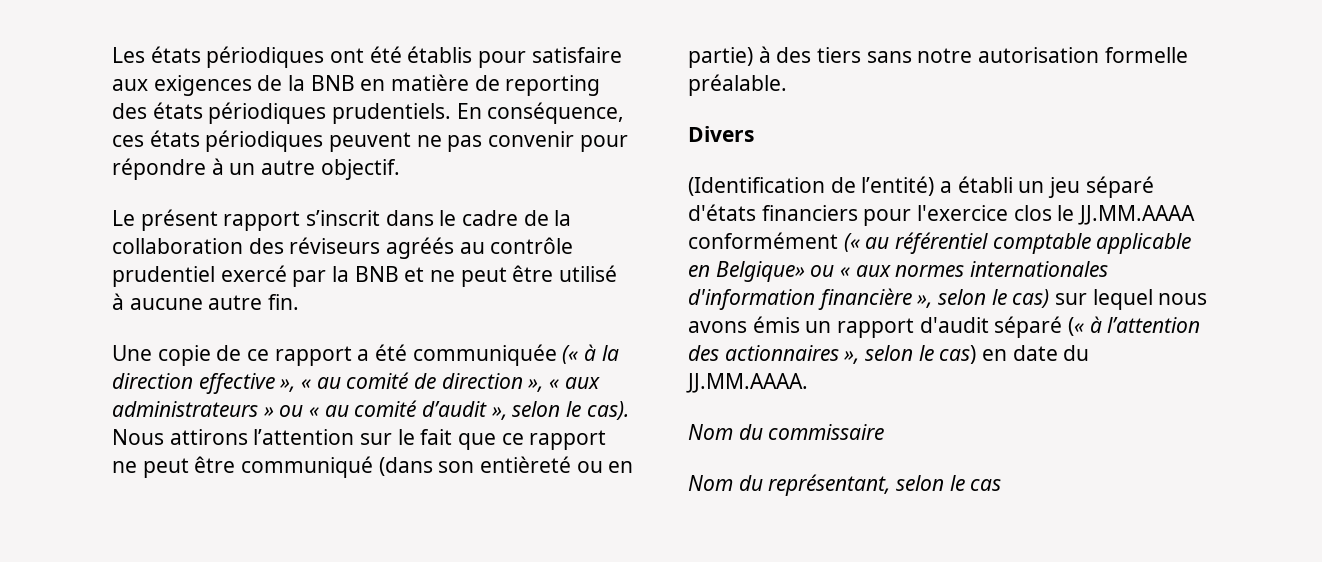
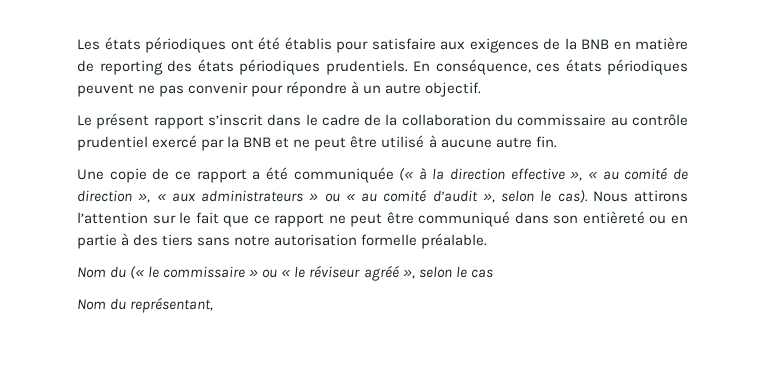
- Le présent rapport s’inscrit dans le cadre de la collaboration des réviseurs agréés au contrôle prudentiel exercé par la BNB et ne peut être utilisé à aucune autre fin.
+ Le présent rapport s’inscrit dans le cadre de la collaboration du commissaire au contrôle prudentiel exercé par la BNB et ne peut être utilisé à aucune autre fin.
- Nous attirons l’attention sur le fait que ce rapport ne peut être communiqué (dans son entièreté ou en partie) à des tiers sans notre autorisation formelle préalable.
+ Nous attirons l’attention sur le fait que ce rapport ne peut être communiqué dans son entièreté ou en partie à des tiers sans notre autorisation formelle préalable.
- Divers
- (Identification de l’entité) a établi un jeu séparé d'états financiers pour l'exercice clos le JJ.MM.AAAA conformément (« au référentiel comptable applicable en Belgique» ou « aux normes internationales d'information financière », selon le cas) sur lequel nous avons émis un rapport d'audit séparé (« à l’attention des actionnaires », selon le cas) en date du JJ.MM.AAAA.
- Nom du commissaire
+ Nom du (« le commissaire » ou « le réviseur agréé », selon le cas
- Nom du représentant, selon le cas
+ Nom du représentant,

